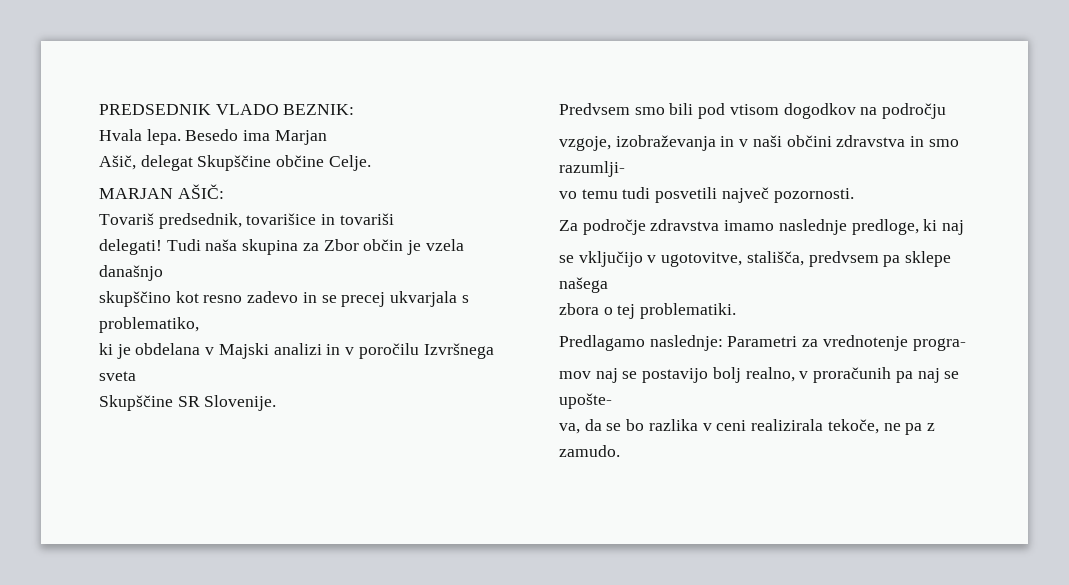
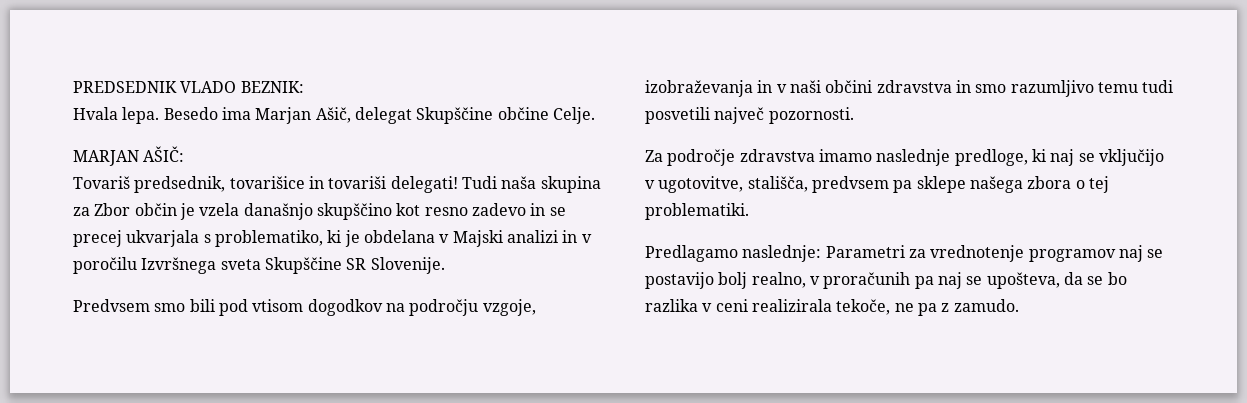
- Besedo ima Marjan
- Ašič, delegat Skupščine občine Celje.
+ Besedo ima Marjan Ašič, delegat Skupščine občine Celje.
- Tovariš predsednik, tovarišice in tovariši
- delegati!
+ Tovariš predsednik, tovarišice in tovariši delegati!
- Tudi naša skupina za Zbor občin je vzela današnjo
- skupščino kot resno zadevo in se precej ukvarjala s problematiko,
- ki je obdelana v Majski analizi in v poročilu Izvršnega sveta
- Skupščine SR Slovenije.
+ Tudi naša skupina za Zbor občin je vzela današnjo skupščino kot resno zadevo in se precej ukvarjala s problematiko, ki je obdelana v Majski analizi in v poročilu Izvršnega sveta Skupščine SR Slovenije.
- Predvsem smo bili pod vtisom dogodkov na področju
- vzgoje, izobraževanja in v naši občini zdravstva in smo razumlji-
- vo temu tudi posvetili največ pozornosti.
+ Predvsem smo bili pod vtisom dogodkov na področju vzgoje, izobraževanja in v naši občini zdravstva in smo razumljivo temu tudi posvetili največ pozornosti.
- Za področje zdravstva imamo naslednje predloge, ki naj
- se vključijo v ugotovitve, stališča, predvsem pa sklepe našega
- zbora o tej problematiki.
+ Za področje zdravstva imamo naslednje predloge, ki naj se vključijo v ugotovitve, stališča, predvsem pa sklepe našega zbora o tej problematiki.
- Predlagamo naslednje: Parametri za vrednotenje progra-
- mov naj se postavijo bolj realno, v proračunih pa naj se upošte-
- va, da se bo razlika v ceni realizirala tekoče, ne pa z zamudo.
+ Predlagamo naslednje: Parametri za vrednotenje programov naj se postavijo bolj realno, v proračunih pa naj se upošteva, da se bo razlika v ceni realizirala tekoče, ne pa z zamudo.

